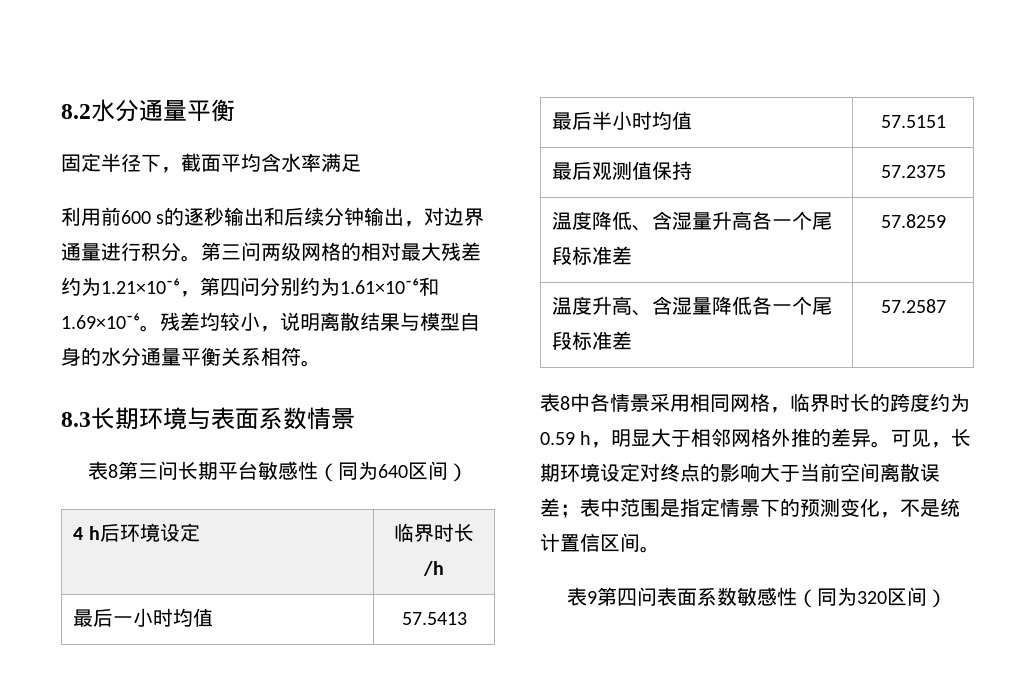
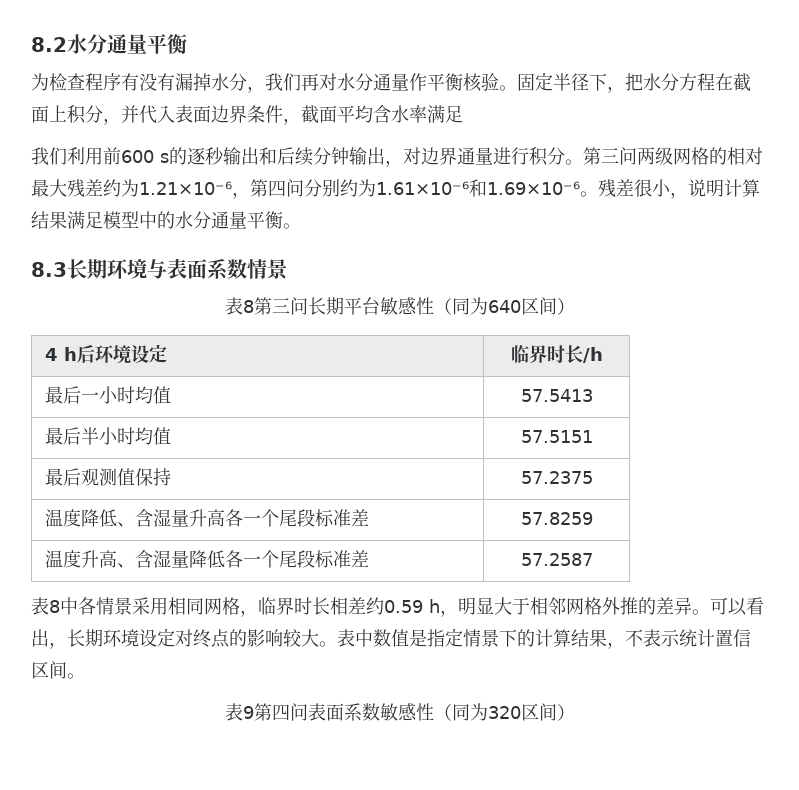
- 固定半径下，截面平均含水率满足
+ 为检查程序有没有漏掉水分，我们再对水分通量作平衡核验。固定半径下，把水分方程在截面上积分，并代入表面边界条件，截面平均含水率满足
- 利用前600 s的逐秒输出和后续分钟输出，对边界通量进行积分。
+ 我们利用前600 s的逐秒输出和后续分钟输出，对边界通量进行积分。
- 残差均较小，说明离散结果与模型自身的水分通量平衡关系相符。
+ 残差很小，说明计算结果满足模型中的水分通量平衡。
- 表8中各情景采用相同网格，临界时长的跨度约为0.59 h，明显大于相邻网格外推的差异。
+ 表8中各情景采用相同网格，临界时长相差约0.59 h，明显大于相邻网格外推的差异。
- 可见，长期环境设定对终点的影响大于当前空间离散误差；表中范围是指定情景下的预测变化，不是统计置信区间。
+ 可以看出，长期环境设定对终点的影响较大。表中数值是指定情景下的计算结果，不表示统计置信区间。

